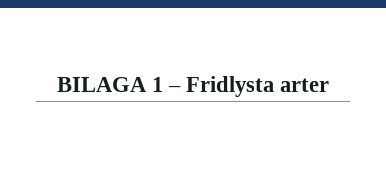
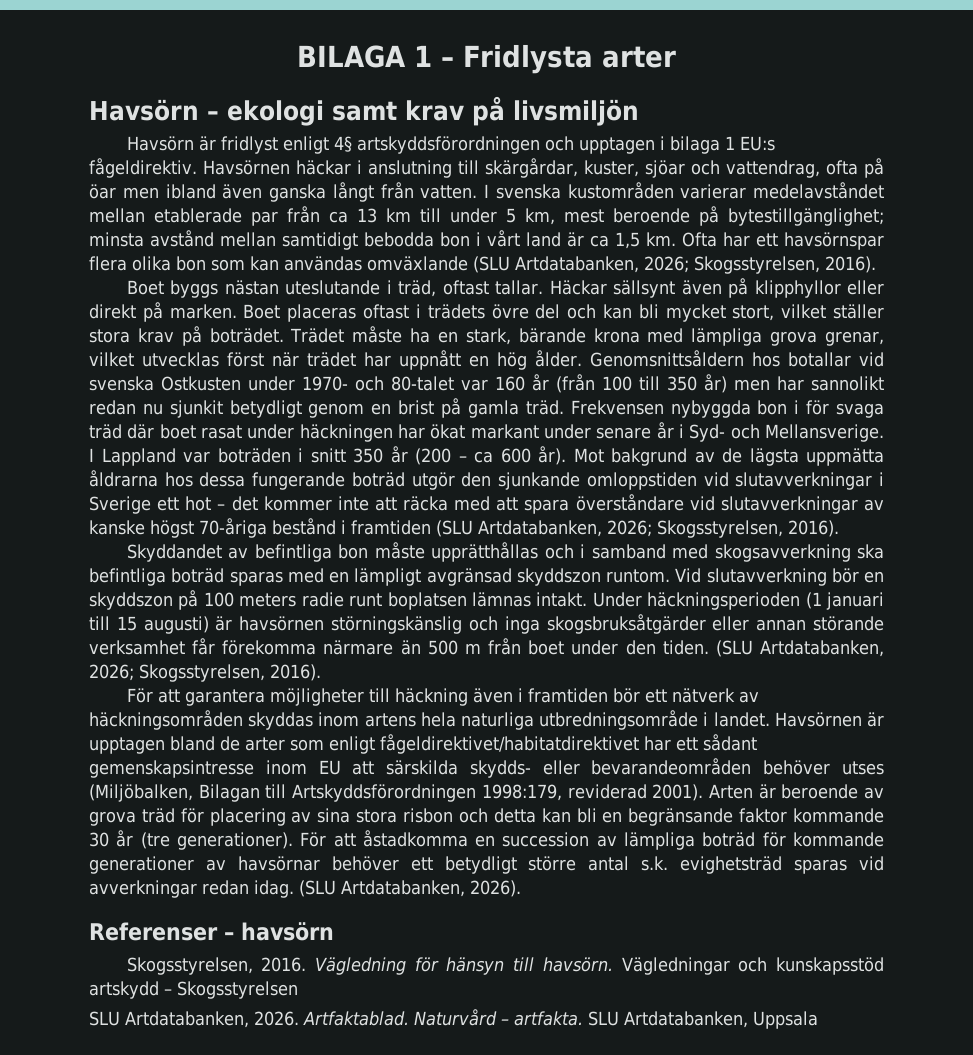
+ Havsörn – ekologi samt krav på livsmiljön
+ Havsörn är fridlyst enligt 4§ artskyddsförordningen och upptagen i bilaga 1 EU:s fågeldirektiv. Havsörnen häckar i anslutning till skärgårdar, kuster, sjöar och vattendrag, ofta på öar men ibland även ganska långt från vatten. I svenska kustområden varierar medelavståndet mellan etablerade par från ca 13 km till under 5 km, mest beroende på bytestillgänglighet; minsta avstånd mellan samtidigt bebodda bon i vårt land är ca 1,5 km. Ofta har ett havsörnspar flera olika bon som kan användas omväxlande (SLU Artdatabanken, 2026; Skogsstyrelsen, 2016).
+ Boet byggs nästan uteslutande i träd, oftast tallar. Häckar sällsynt även på klipphyllor eller direkt på marken. Boet placeras oftast i trädets övre del och kan bli mycket stort, vilket ställer stora krav på boträdet. Trädet måste ha en stark, bärande krona med lämpliga grova grenar, vilket utvecklas först när trädet har uppnått en hög ålder. Genomsnittsåldern hos botallar vid svenska Ostkusten under 1970- och 80-talet var 160 år (från 100 till 350 år) men har sannolikt redan nu sjunkit betydligt genom en brist på gamla träd. Frekvensen nybyggda bon i för svaga träd där boet rasat under häckningen har ökat markant under senare år i Syd- och Mellansverige. I Lappland var boträden i snitt 350 år (200 – ca 600 år). Mot bakgrund av de lägsta uppmätta åldrarna hos dessa fungerande boträd utgör den sjunkande omloppstiden vid slutavverkningar i Sverige ett hot – det kommer inte att räcka med att spara överståndare vid slutavverkningar av kanske högst 70-åriga bestånd i framtiden (SLU Artdatabanken, 2026; Skogsstyrelsen, 2016).
+ Skyddandet av befintliga bon måste upprätthållas och i samband med skogsavverkning ska befintliga boträd sparas med en lämpligt avgränsad skyddszon runtom. Vid slutavverkning bör en skyddszon på 100 meters radie runt boplatsen lämnas intakt. Under häckningsperioden (1 januari till 15 augusti) är havsörnen störningskänslig och inga skogsbruksåtgärder eller annan störande verksamhet får förekomma närmare än 500 m från boet under den tiden. (SLU Artdatabanken, 2026; Skogsstyrelsen, 2016).
+ För att garantera möjligheter till häckning även i framtiden bör ett nätverk av häckningsområden skyddas inom artens hela naturliga utbredningsområde i landet. Havsörnen är upptagen bland de arter som enligt fågeldirektivet/habitatdirektivet har ett sådant gemenskapsintresse inom EU att särskilda skydds- eller bevarandeområden behöver utses (Miljöbalken, Bilagan till Artskyddsförordningen 1998:179, reviderad 2001). Arten är beroende av grova träd för placering av sina stora risbon och detta kan bli en begränsande faktor kommande 30 år (tre generationer). För att åstadkomma en succession av lämpliga boträd för kommande generationer av havsörnar behöver ett betydligt större antal s.k. evighetsträd sparas vid avverkningar redan idag. (SLU Artdatabanken, 2026).
+ Referenser – havsörn
+ Skogsstyrelsen, 2016. Vägledning för hänsyn till havsörn. Vägledningar och kunskapsstöd artskydd – Skogsstyrelsen
+ SLU Artdatabanken, 2026. Artfaktablad. Naturvård – artfakta. SLU Artdatabanken, Uppsala

